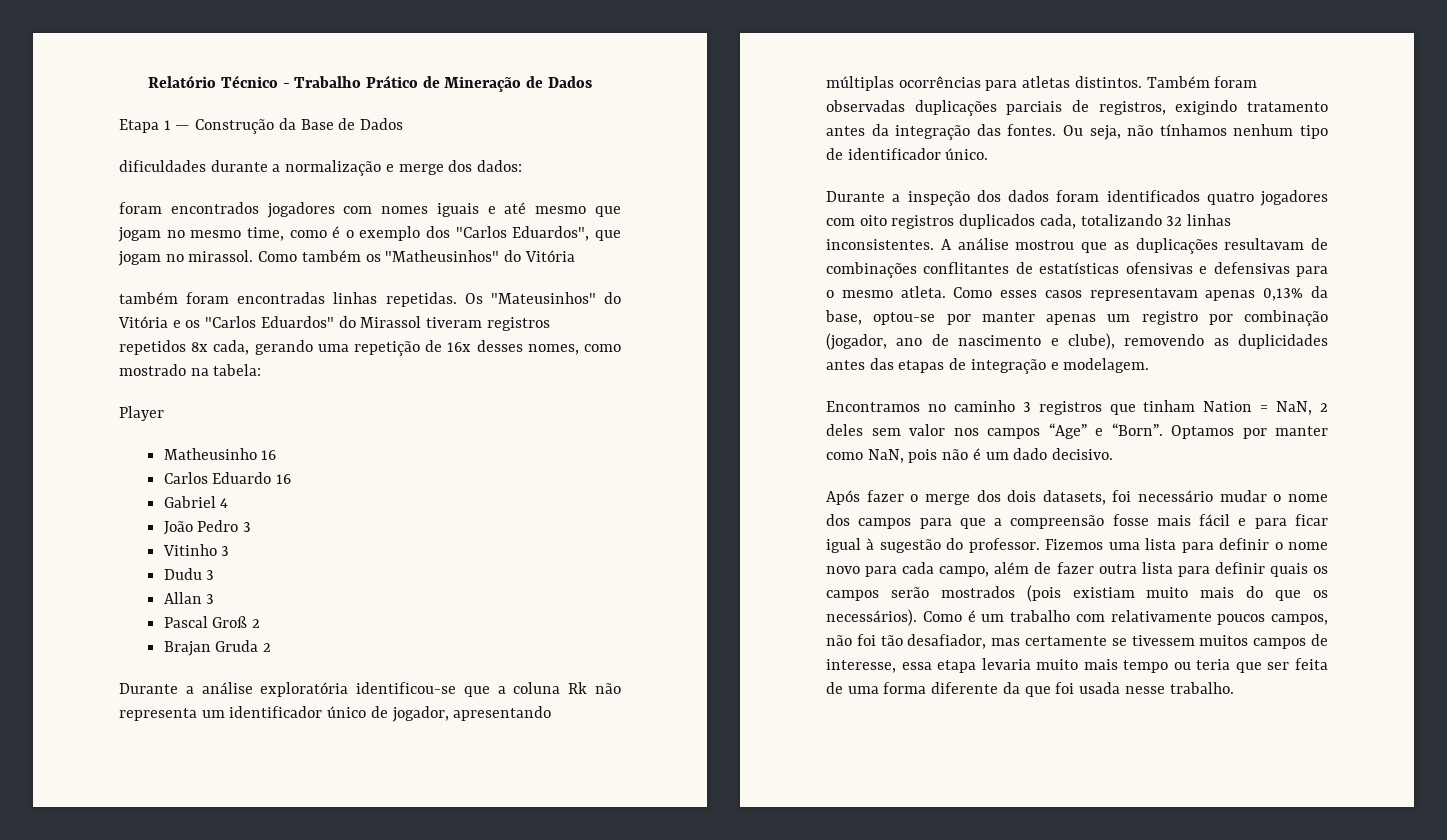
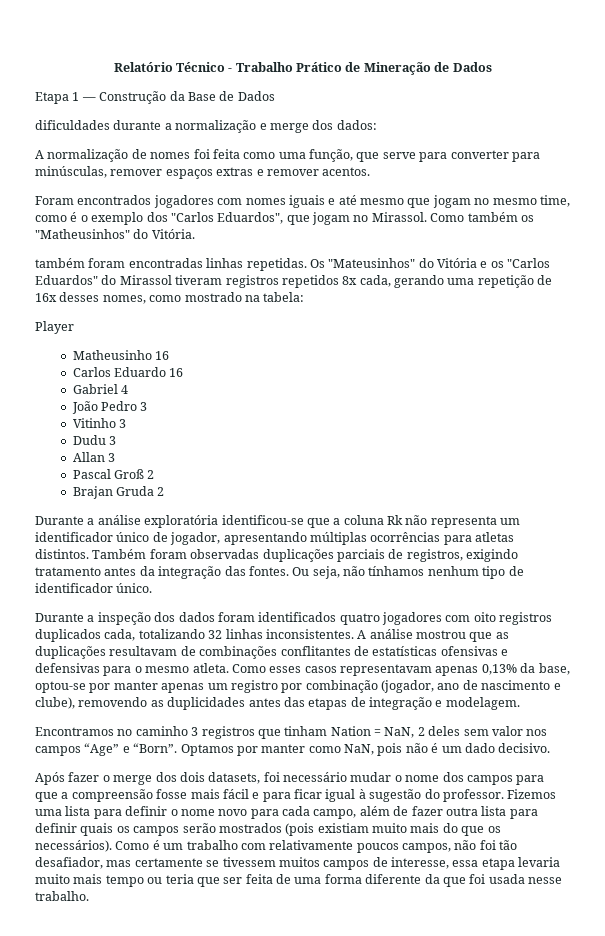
- foram encontrados jogadores com nomes iguais e até mesmo que jogam no mesmo time, como é o exemplo dos "Carlos Eduardos", que jogam no mirassol.
+ A normalização de nomes foi feita como uma função, que serve para converter para minúsculas, remover espaços extras e remover acentos.
+ Foram encontrados jogadores com nomes iguais e até mesmo que jogam no mesmo time, como é o exemplo dos "Carlos Eduardos", que jogam no Mirassol.
- Como também os "Matheusinhos" do Vitória
+ Como também os "Matheusinhos" do Vitória.

